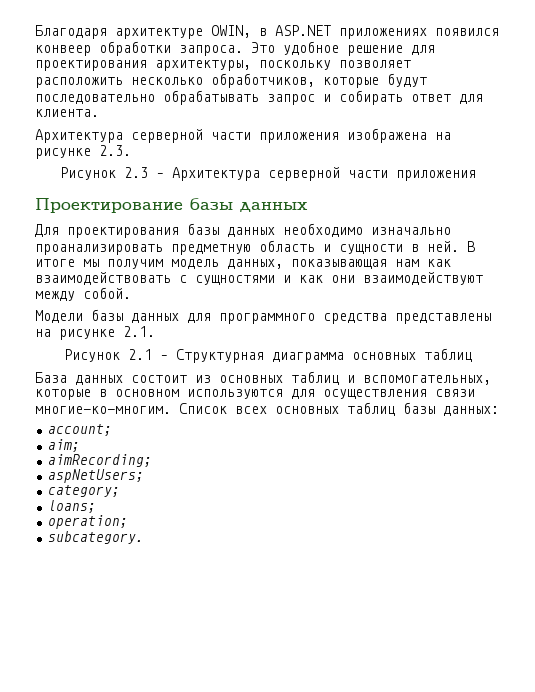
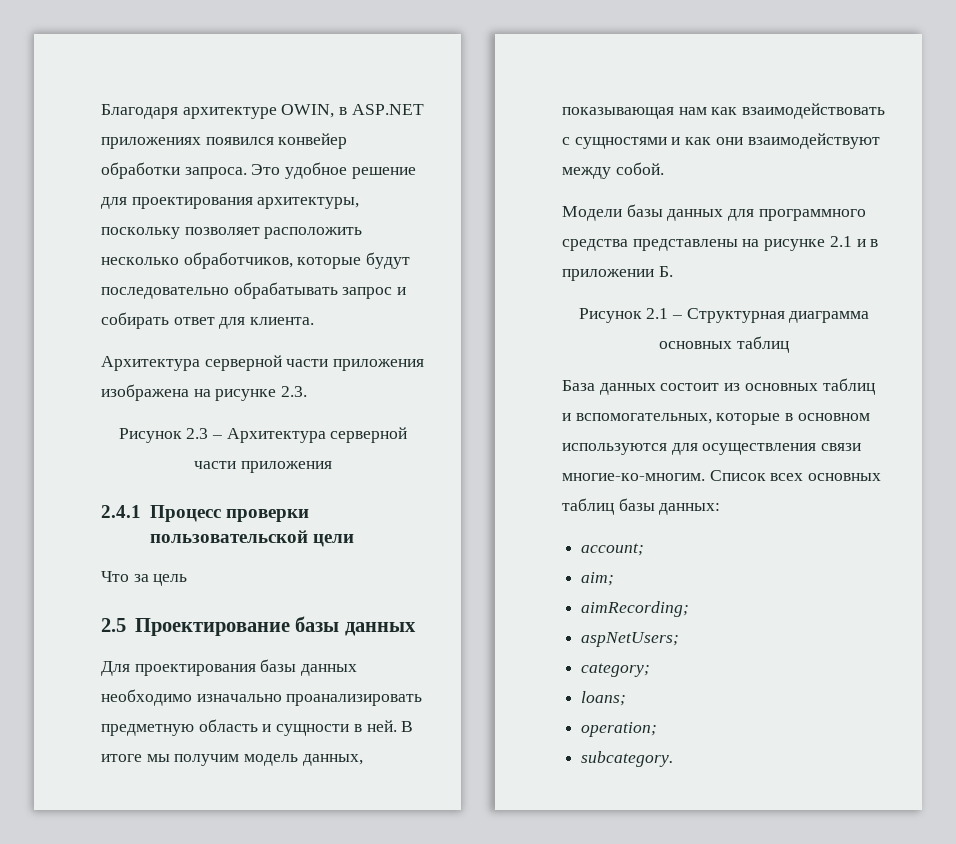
- Благодаря архитектуре OWIN, в ASP.NET приложениях появился конвеер обработки запроса.
+ Благодаря архитектуре OWIN, в ASP.NET приложениях появился конвейер обработки запроса.
- Проектирование базы данных
+ 2.4.1 Процесс проверки пользовательской цели
+ Что за цель
+ 2.5 Проектирование базы данных
- Модели базы данных для программного средства представлены на рисунке 2.1.
+ Модели базы данных для программного средства представлены на рисунке 2.1 и в приложении Б.

